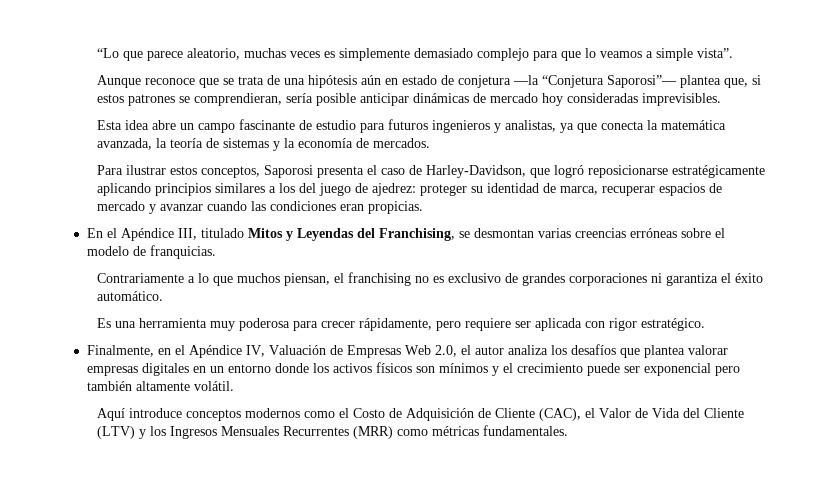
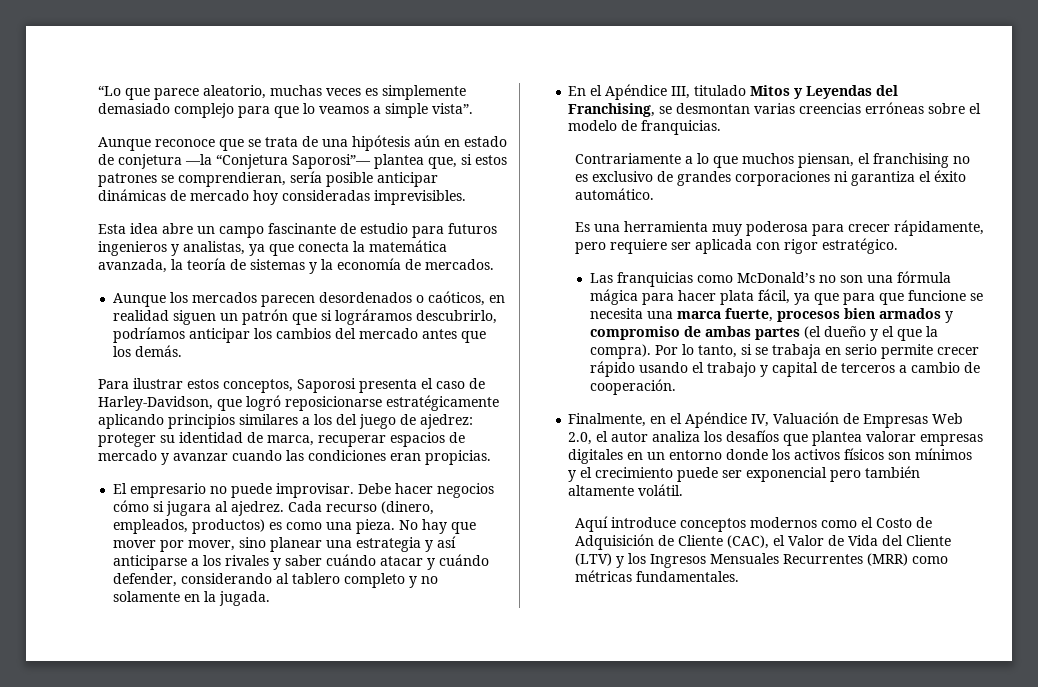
+ Aunque los mercados parecen desordenados o caóticos, en realidad siguen un patrón que si lográramos descubrirlo, podríamos anticipar los cambios del mercado antes que los demás.
+ El empresario no puede improvisar. Debe hacer negocios cómo si jugara al ajedrez. Cada recurso (dinero, empleados, productos) es como una pieza. No hay que mover por mover, sino planear una estrategia y así anticiparse a los rivales y saber cuándo atacar y cuándo defender, considerando al tablero completo y no solamente en la jugada.
+ Las franquicias como McDonald’s no son una fórmula mágica para hacer plata fácil, ya que para que funcione se necesita una marca fuerte, procesos bien armados y compromiso de ambas partes (el dueño y el que la compra). Por lo tanto, si se trabaja en serio permite crecer rápido usando el trabajo y capital de terceros a cambio de cooperación.

